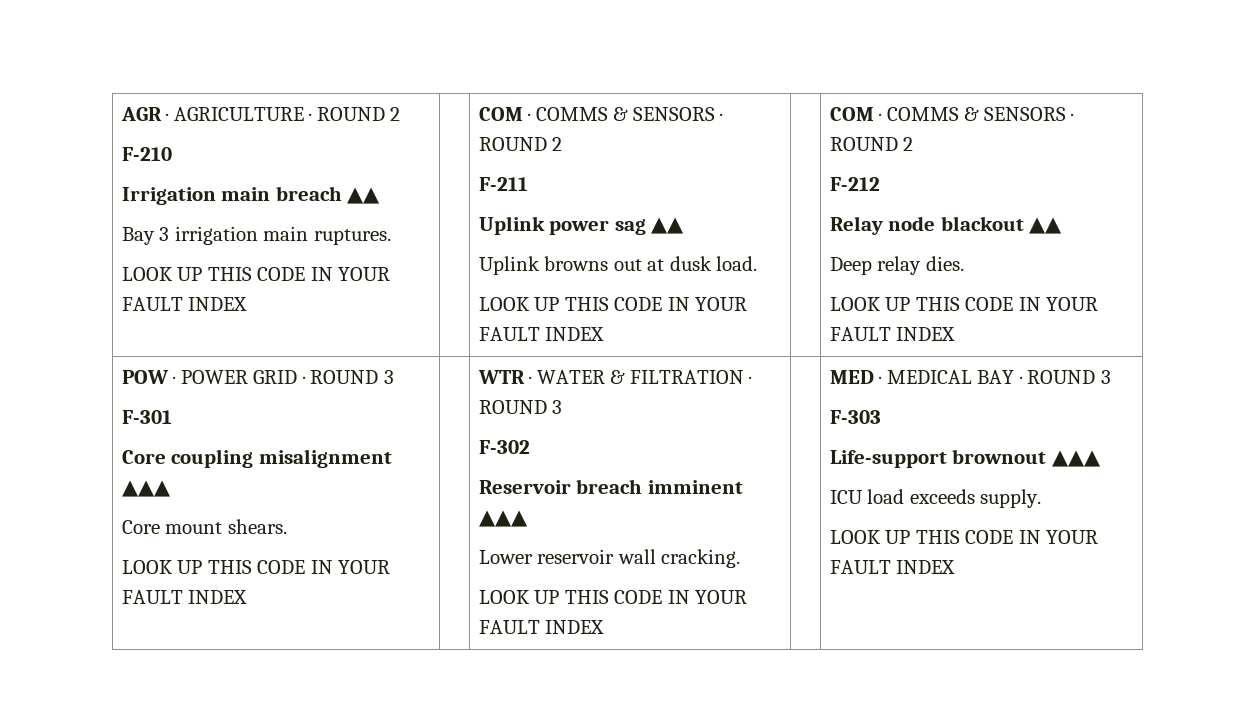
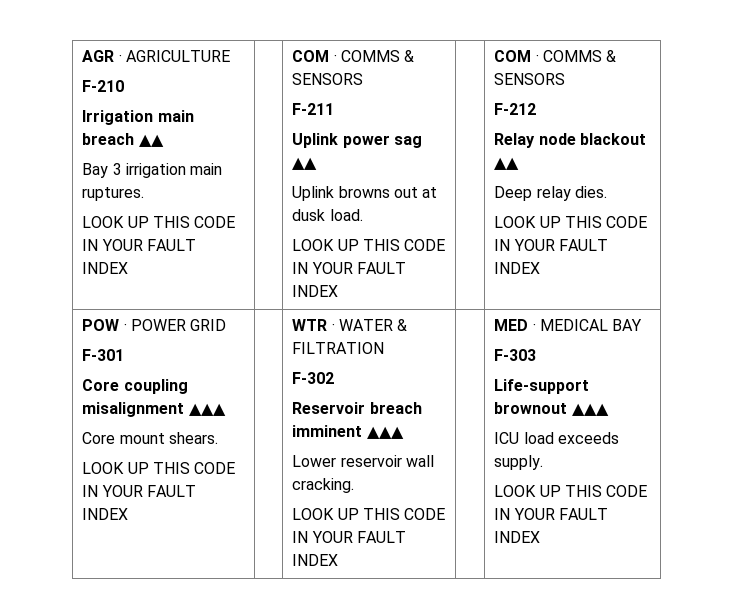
- AGR · AGRICULTURE · ROUND 2
+ AGR · AGRICULTURE
  Bay 3 irrigation main ruptures.
- LOOK UP THIS CODE IN YOUR FAULT INDEX | | COM · COMMS & SENSORS · ROUND 2
+ LOOK UP THIS CODE IN YOUR FAULT INDEX | | COM · COMMS & SENSORS
  Uplink browns out at dusk load.
- LOOK UP THIS CODE IN YOUR FAULT INDEX | | COM · COMMS & SENSORS · ROUND 2
+ LOOK UP THIS CODE IN YOUR FAULT INDEX | | COM · COMMS & SENSORS
- POW · POWER GRID · ROUND 3
+ POW · POWER GRID
- WTR · WATER & FILTRATION · ROUND 3
+ WTR · WATER & FILTRATION
- MED · MEDICAL BAY · ROUND 3
+ MED · MEDICAL BAY

